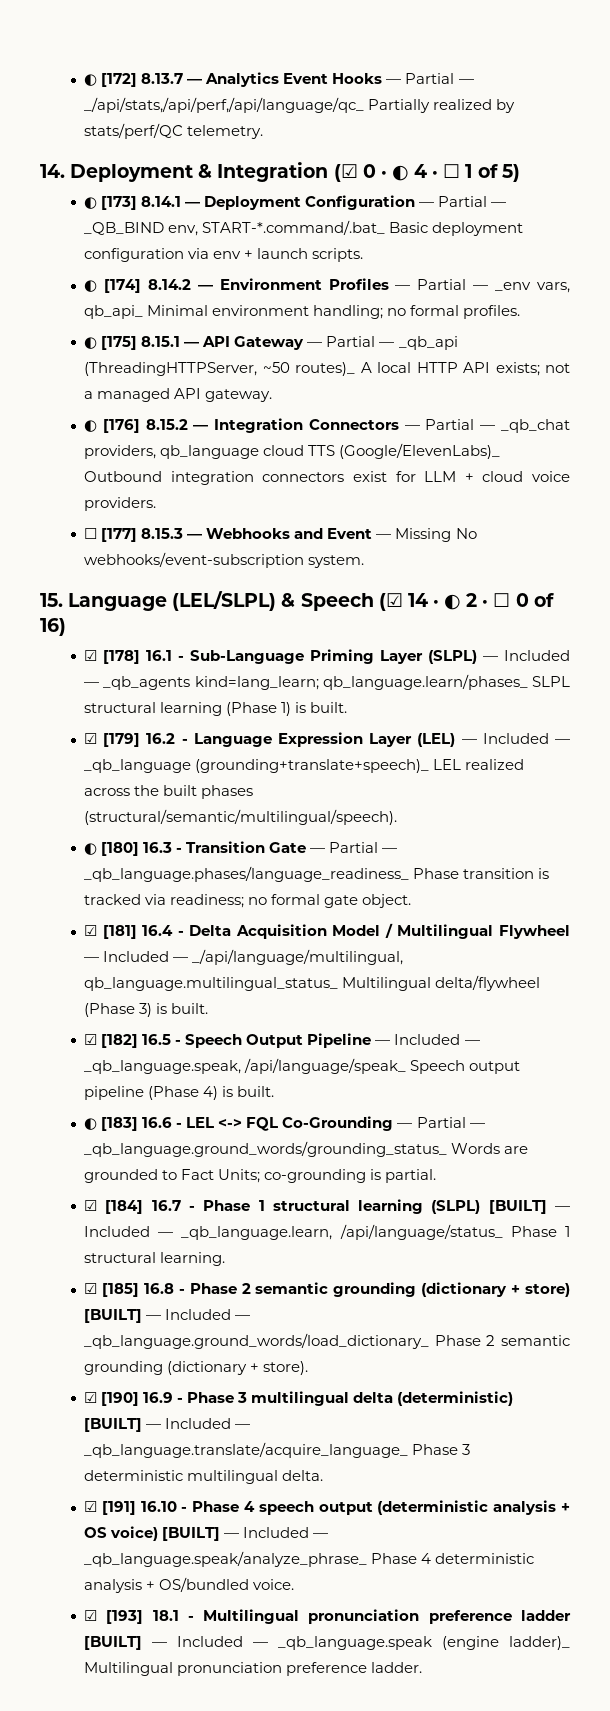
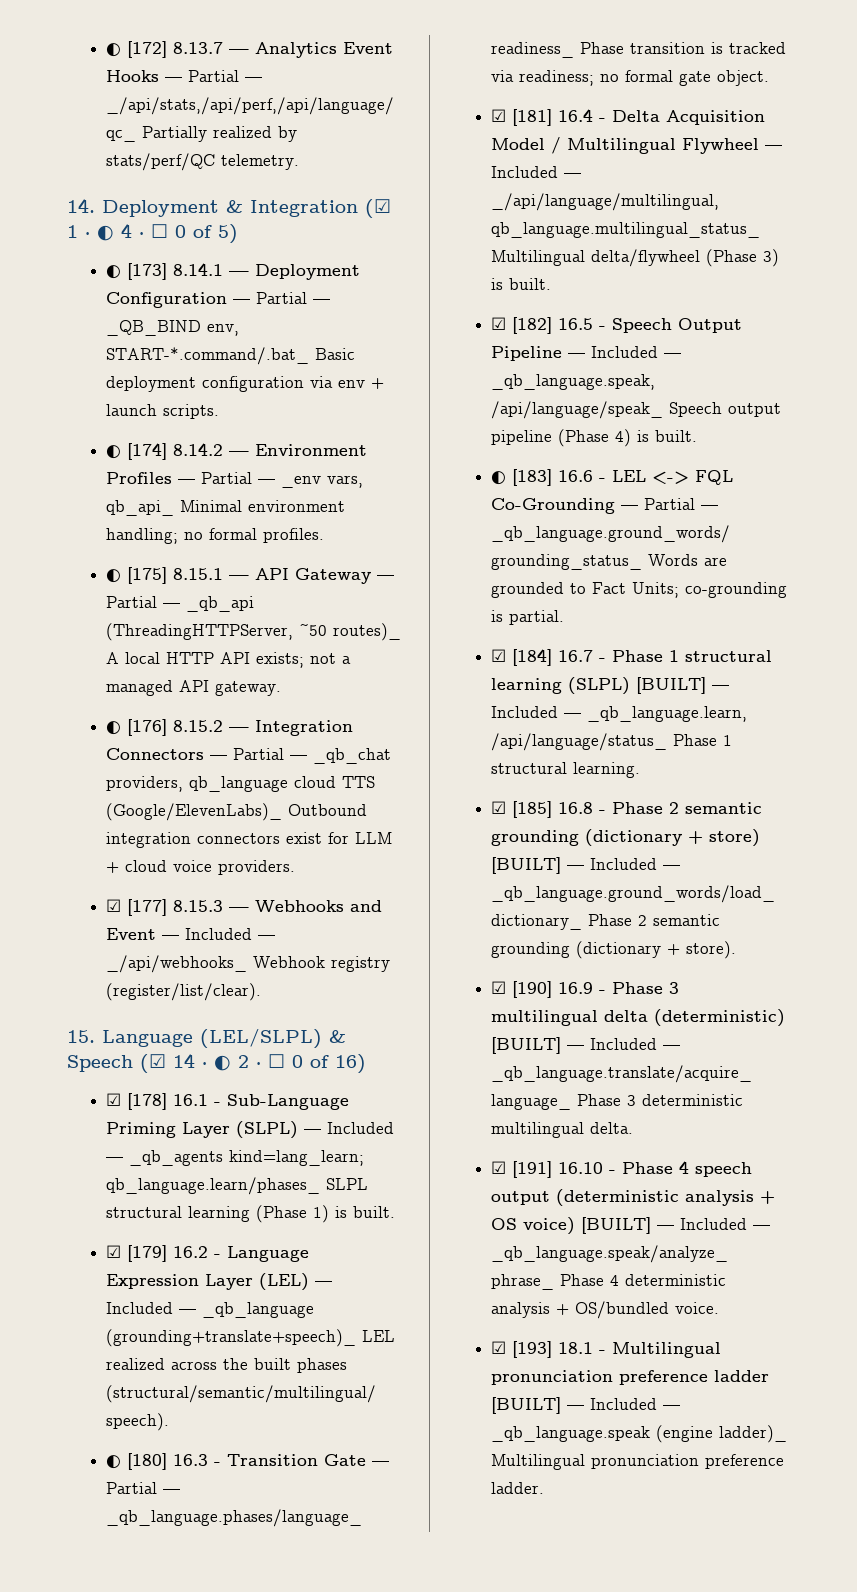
- 14. Deployment & Integration (☑ 0 · ◐ 4 · ☐ 1 of 5)
+ 14. Deployment & Integration (☑ 1 · ◐ 4 · ☐ 0 of 5)
- ☐ [177] 8.15.3 — Webhooks and Event — Missing No webhooks/event-subscription system.
+ ☑ [177] 8.15.3 — Webhooks and Event — Included — _/api/webhooks_ Webhook registry (register/list/clear).

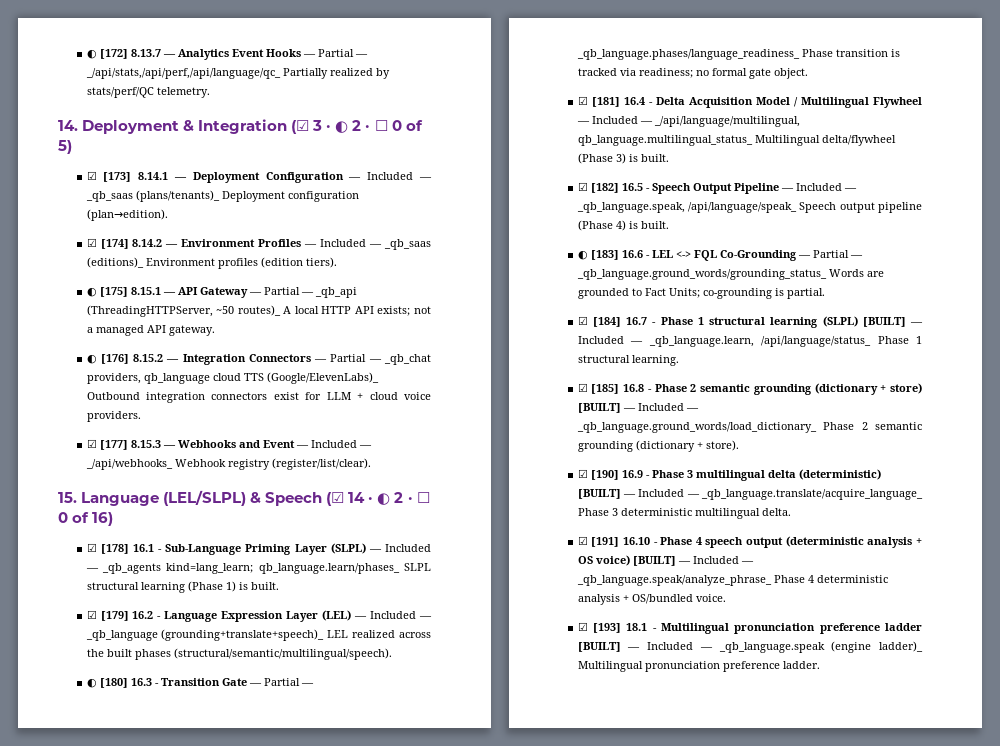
- 14. Deployment & Integration (☑ 1 · ◐ 4 · ☐ 0 of 5)
+ 14. Deployment & Integration (☑ 3 · ◐ 2 · ☐ 0 of 5)
- ◐ [173] 8.14.1 — Deployment Configuration — Partial — _QB_BIND env, START-*.command/.bat_ Basic deployment configuration via env + launch scripts.
- ◐ [174] 8.14.2 — Environment Profiles — Partial — _env vars, qb_api_ Minimal environment handling; no formal profiles.
+ ☑ [173] 8.14.1 — Deployment Configuration — Included — _qb_saas (plans/tenants)_ Deployment configuration (plan→edition).
+ ☑ [174] 8.14.2 — Environment Profiles — Included — _qb_saas (editions)_ Environment profiles (edition tiers).

